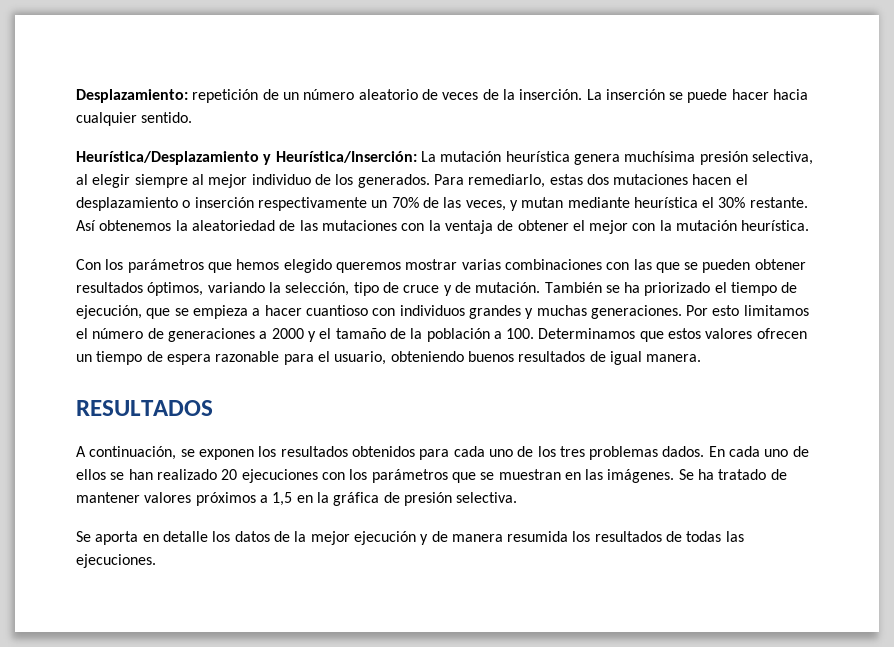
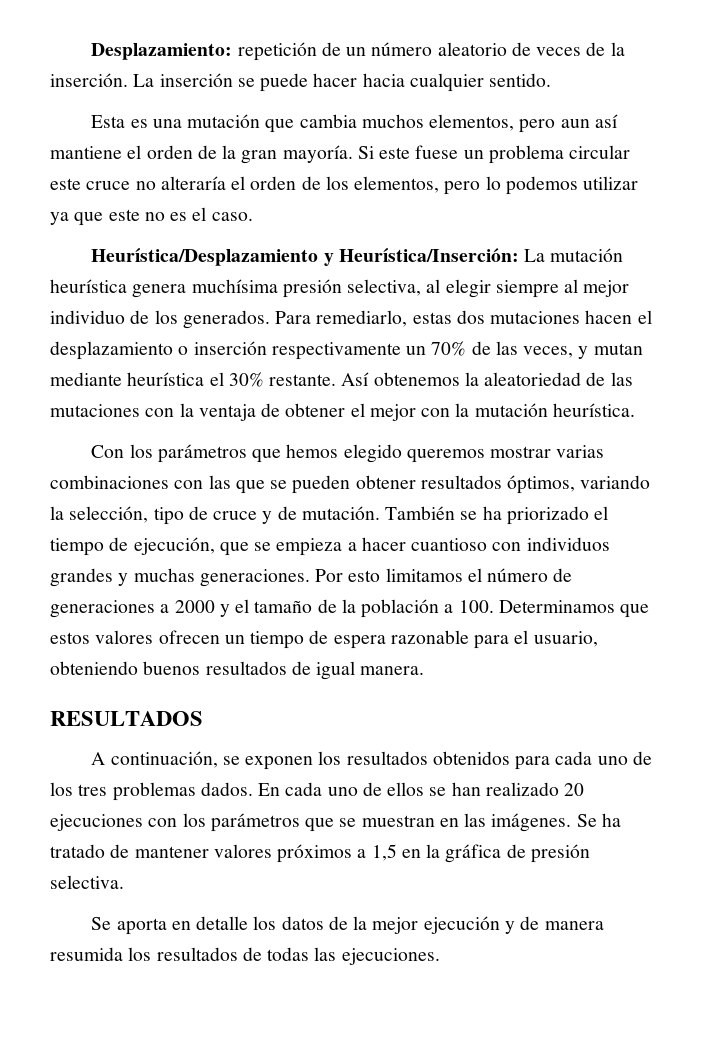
+ Esta es una mutación que cambia muchos elementos, pero aun así mantiene el orden de la gran mayoría. Si este fuese un problema circular este cruce no alteraría el orden de los elementos, pero lo podemos utilizar ya que este no es el caso.

